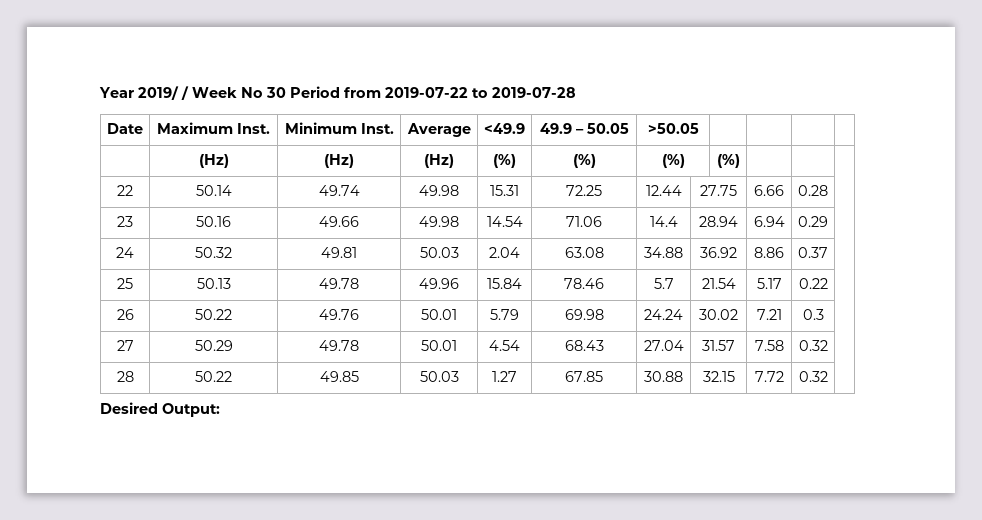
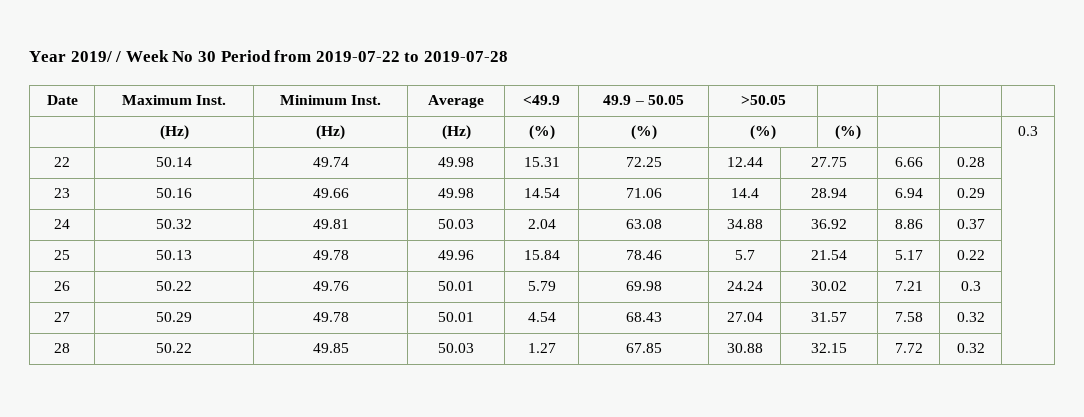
- | (Hz) | (Hz) | (Hz) | (%) | (%) | (%) | (%) | | |
+ | (Hz) | (Hz) | (Hz) | (%) | (%) | (%) | (%) | | | 0.3
- Desired Output:

